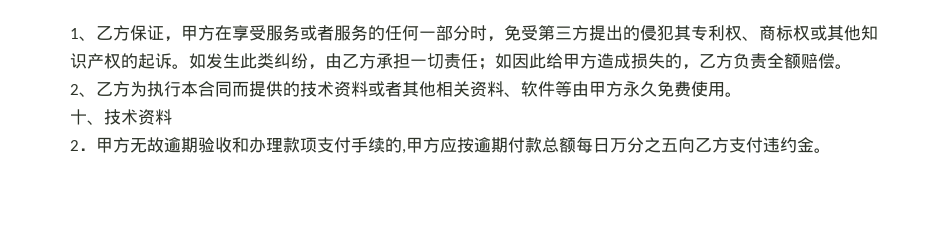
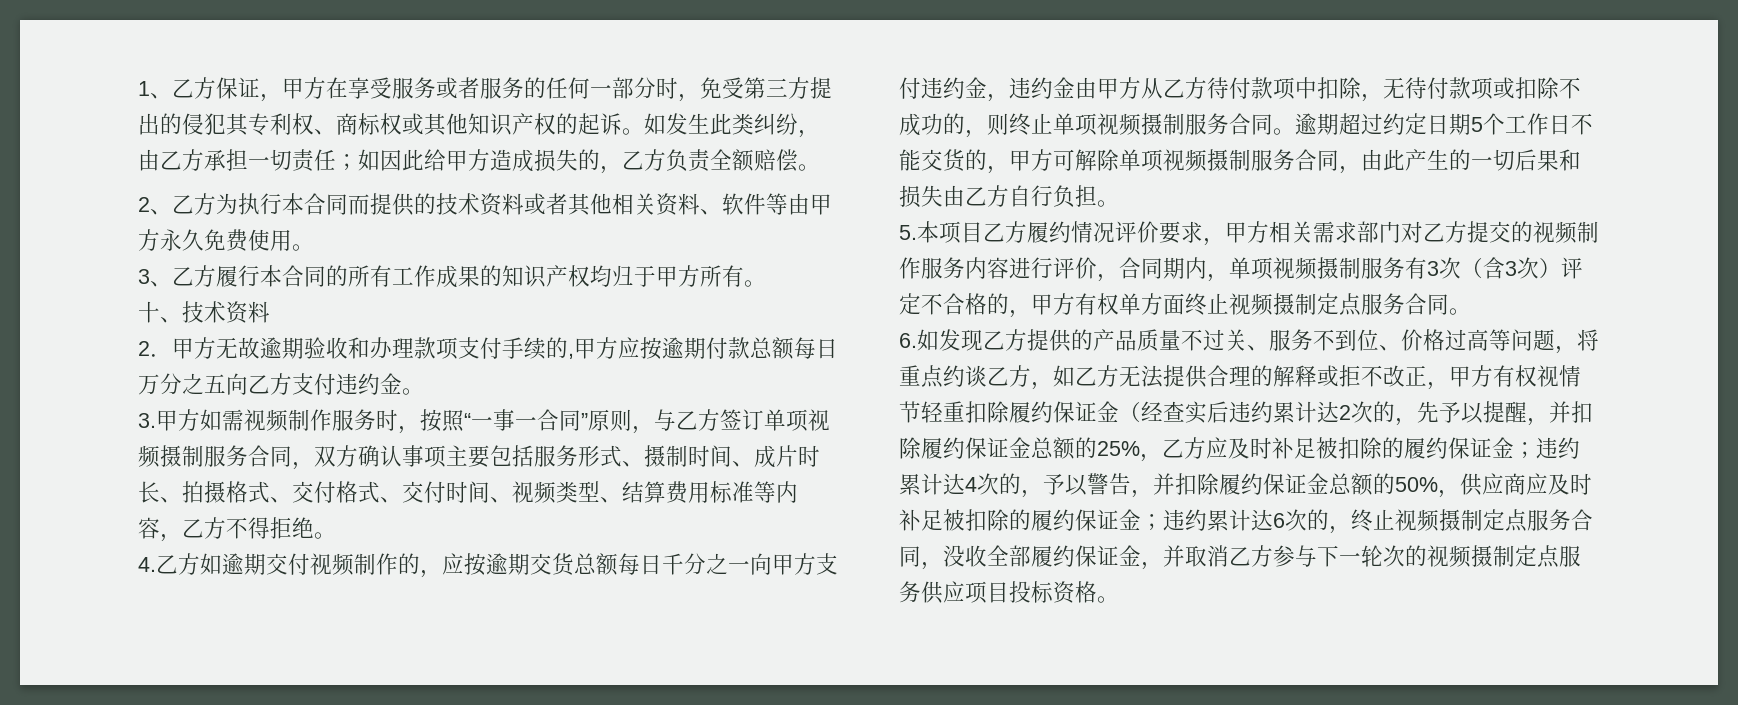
+ 3、乙方履行本合同的所有工作成果的知识产权均归于甲方所有。
+ 3.甲方如需视频制作服务时，按照“一事一合同”原则，与乙方签订单项视频摄制服务合同，双方确认事项主要包括服务形式、摄制时间、成片时长、拍摄格式、交付格式、交付时间、视频类型、结算费用标准等内容，乙方不得拒绝。
+ 4.乙方如逾期交付视频制作的，应按逾期交货总额每日千分之一向甲方支付违约金，违约金由甲方从乙方待付款项中扣除，无待付款项或扣除不成功的，则终止单项视频摄制服务合同。逾期超过约定日期5个工作日不能交货的，甲方可解除单项视频摄制服务合同，由此产生的一切后果和损失由乙方自行负担。
+ 5.本项目乙方履约情况评价要求，甲方相关需求部门对乙方提交的视频制作服务内容进行评价，合同期内，单项视频摄制服务有3次（含3次）评定不合格的，甲方有权单方面终止视频摄制定点服务合同。
+ 6.如发现乙方提供的产品质量不过关、服务不到位、价格过高等问题，将重点约谈乙方，如乙方无法提供合理的解释或拒不改正，甲方有权视情节轻重扣除履约保证金（经查实后违约累计达2次的，先予以提醒，并扣除履约保证金总额的25%，乙方应及时补足被扣除的履约保证金；违约累计达4次的，予以警告，并扣除履约保证金总额的50%，供应商应及时补足被扣除的履约保证金；违约累计达6次的，终止视频摄制定点服务合同，没收全部履约保证金，并取消乙方参与下一轮次的视频摄制定点服务供应项目投标资格。

